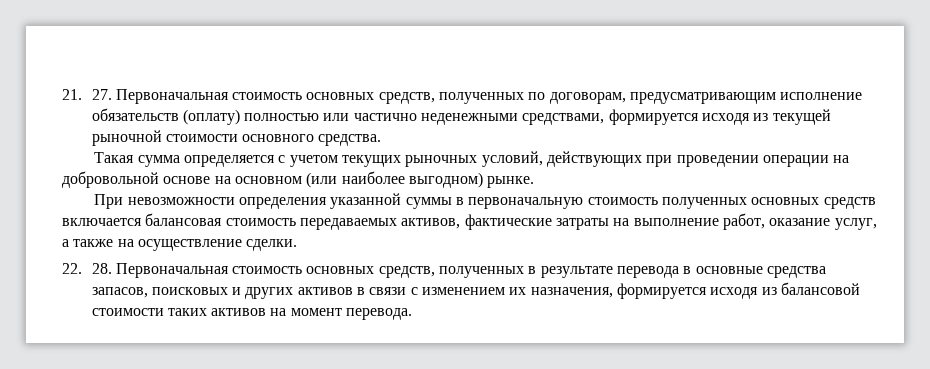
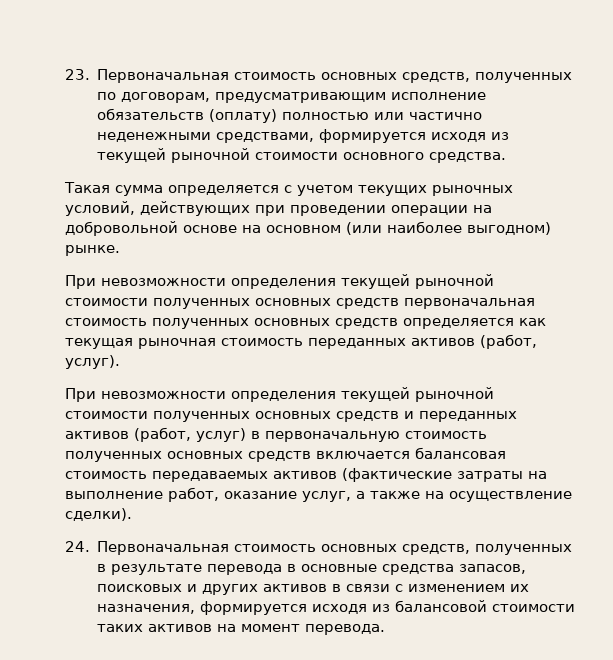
- 21. 27. Первоначальная стоимость основных средств, полученных по договорам, предусматривающим исполнение обязательств (оплату) полностью или частично неденежными средствами, формируется исходя из текущей рыночной стоимости основного средства.
+ 23. Первоначальная стоимость основных средств, полученных по договорам, предусматривающим исполнение обязательств (оплату) полностью или частично неденежными средствами, формируется исходя из текущей рыночной стоимости основного средства.
- При невозможности определения указанной суммы в первоначальную стоимость полученных основных средств включается балансовая стоимость передаваемых активов, фактические затраты на выполнение работ, оказание услуг, а также на осуществление сделки.
- 22. 28. Первоначальная стоимость основных средств, полученных в результате перевода в основные средства запасов, поисковых и других активов в связи с изменением их назначения, формируется исходя из балансовой стоимости таких активов на момент перевода.
+ При невозможности определения текущей рыночной стоимости полученных основных средств первоначальная стоимость полученных основных средств определяется как текущая рыночная стоимость переданных активов (работ, услуг).
+ При невозможности определения текущей рыночной стоимости полученных основных средств и переданных активов (работ, услуг) в первоначальную стоимость полученных основных средств включается балансовая стоимость передаваемых активов (фактические затраты на выполнение работ, оказание услуг, а также на осуществление сделки).
+ 24. Первоначальная стоимость основных средств, полученных в результате перевода в основные средства запасов, поисковых и других активов в связи с изменением их назначения, формируется исходя из балансовой стоимости таких активов на момент перевода.

